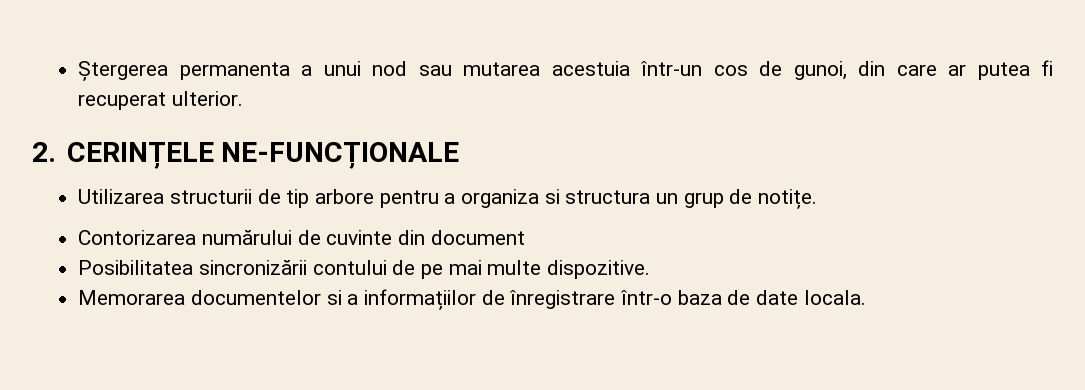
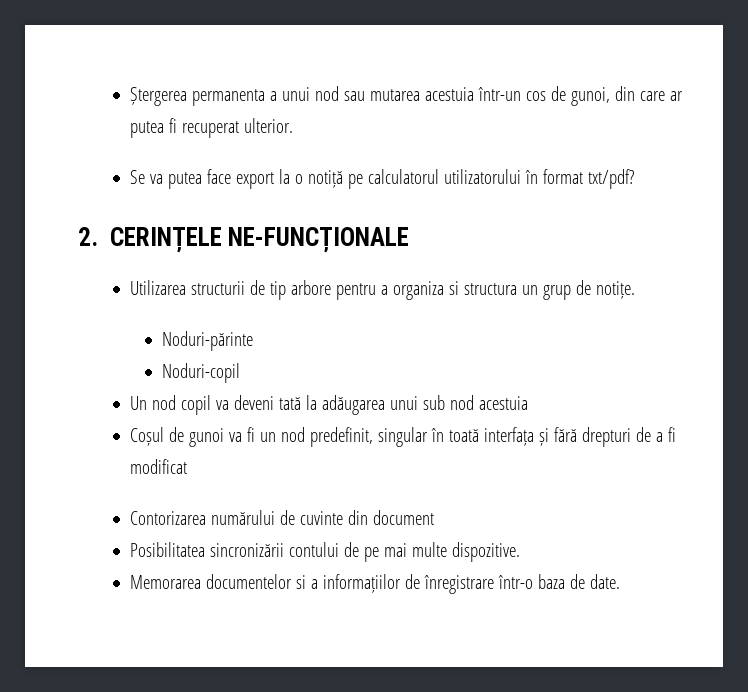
+ Se va putea face export la o notiță pe calculatorul utilizatorului în format txt/pdf?
+ Noduri-părinte
+ Noduri-copil
+ Un nod copil va deveni tată la adăugarea unui sub nod acestuia
+ Coșul de gunoi va fi un nod predefinit, singular în toată interfața și fără drepturi de a fi modificat
- Memorarea documentelor si a informațiilor de înregistrare într-o baza de date locala.
+ Memorarea documentelor si a informațiilor de înregistrare într-o baza de date.

